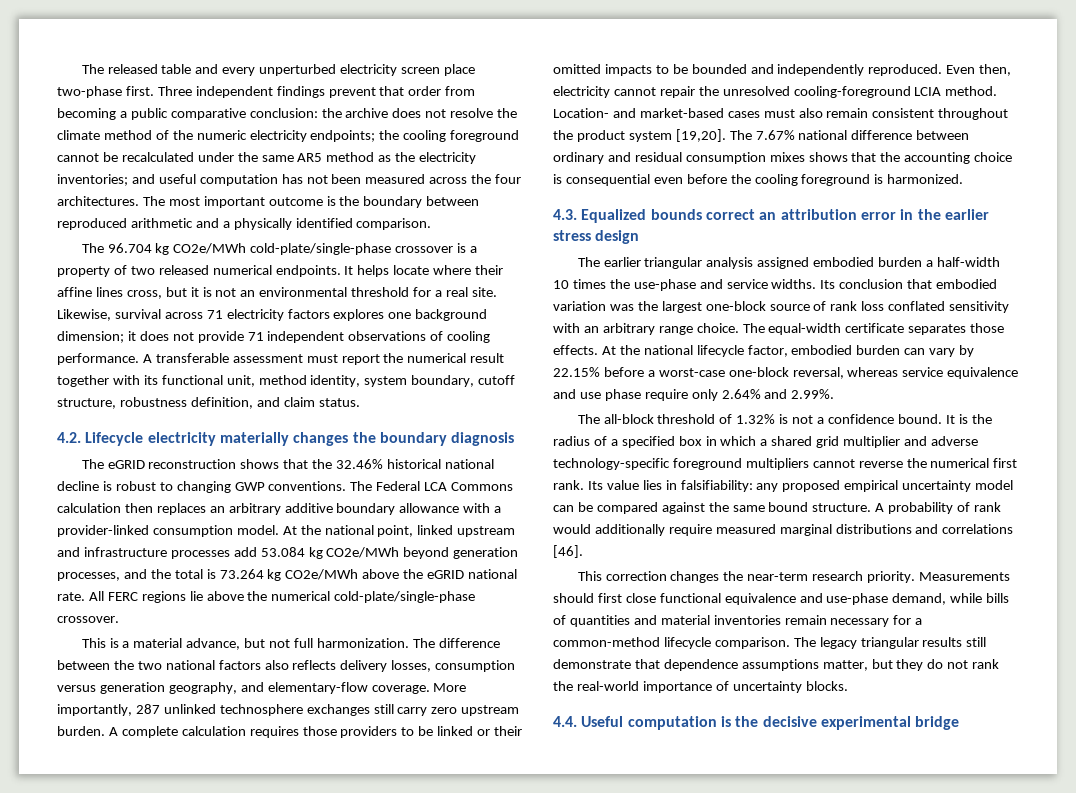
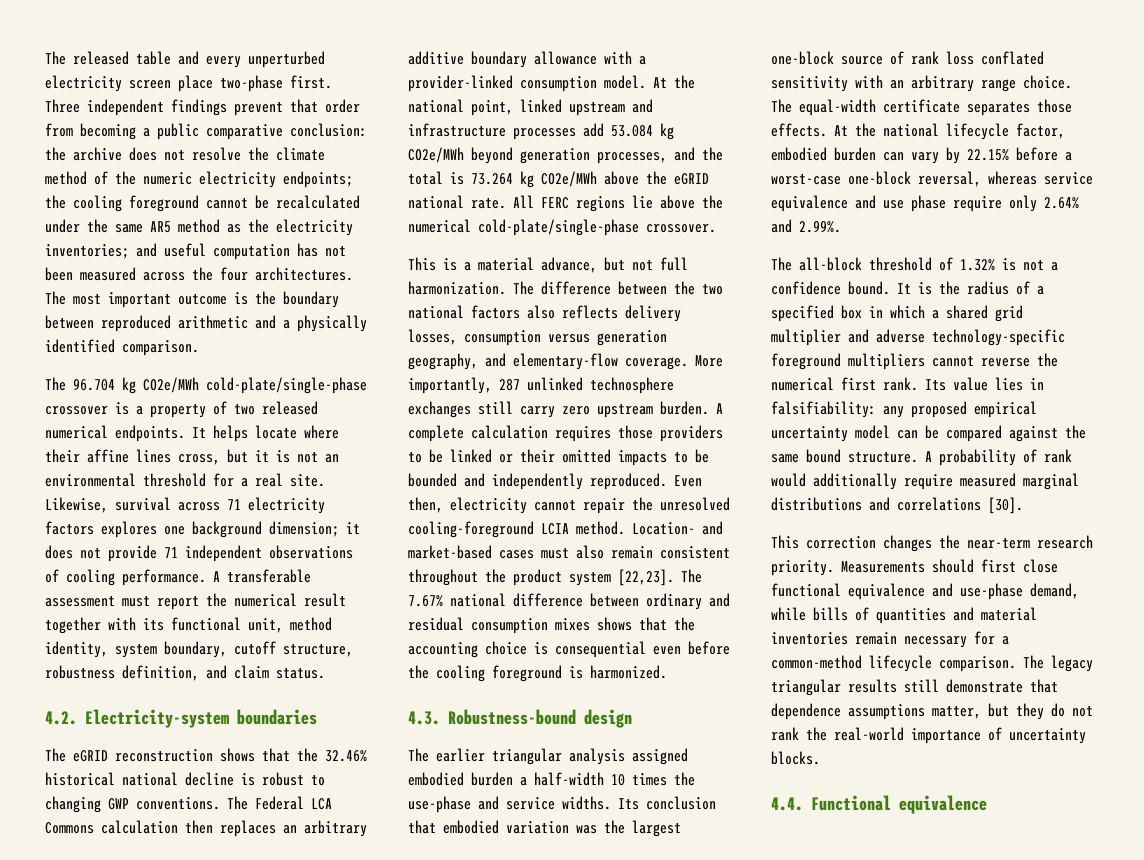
- 4.2. Lifecycle electricity materially changes the boundary diagnosis
+ 4.2. Electricity-system boundaries
- Location- and market-based cases must also remain consistent throughout the product system [19,20].
+ Location- and market-based cases must also remain consistent throughout the product system [22,23].
- 4.3. Equalized bounds correct an attribution error in the earlier stress design
+ 4.3. Robustness-bound design
- A probability of rank would additionally require measured marginal distributions and correlations [46].
+ A probability of rank would additionally require measured marginal distributions and correlations [30].
- 4.4. Useful computation is the decisive experimental bridge
+ 4.4. Functional equivalence

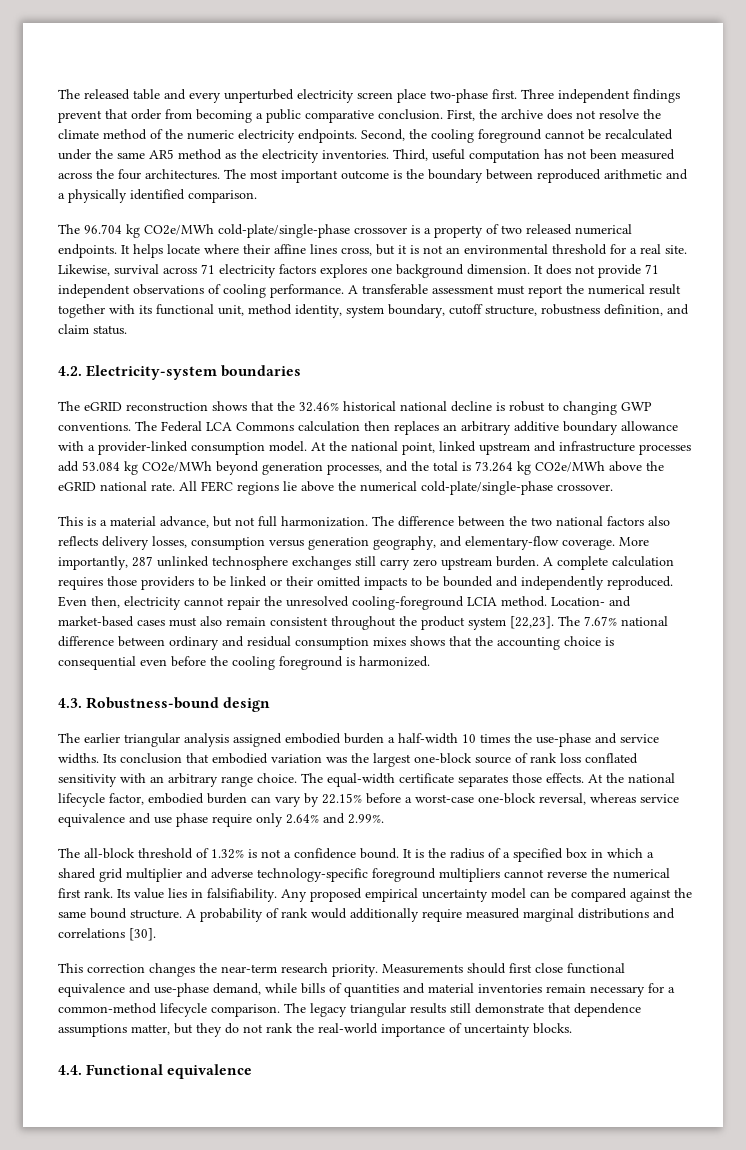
- Three independent findings prevent that order from becoming a public comparative conclusion: the archive does not resolve the climate method of the numeric electricity endpoints; the cooling foreground cannot be recalculated under the same AR5 method as the electricity inventories; and useful computation has not been measured across the four architectures.
+ Three independent findings prevent that order from becoming a public comparative conclusion. First, the archive does not resolve the climate method of the numeric electricity endpoints. Second, the cooling foreground cannot be recalculated under the same AR5 method as the electricity inventories. Third, useful computation has not been measured across the four architectures.
- Likewise, survival across 71 electricity factors explores one background dimension; it does not provide 71 independent observations of cooling performance.
+ Likewise, survival across 71 electricity factors explores one background dimension. It does not provide 71 independent observations of cooling performance.
- Its value lies in falsifiability: any proposed empirical uncertainty model can be compared against the same bound structure.
+ Its value lies in falsifiability. Any proposed empirical uncertainty model can be compared against the same bound structure.

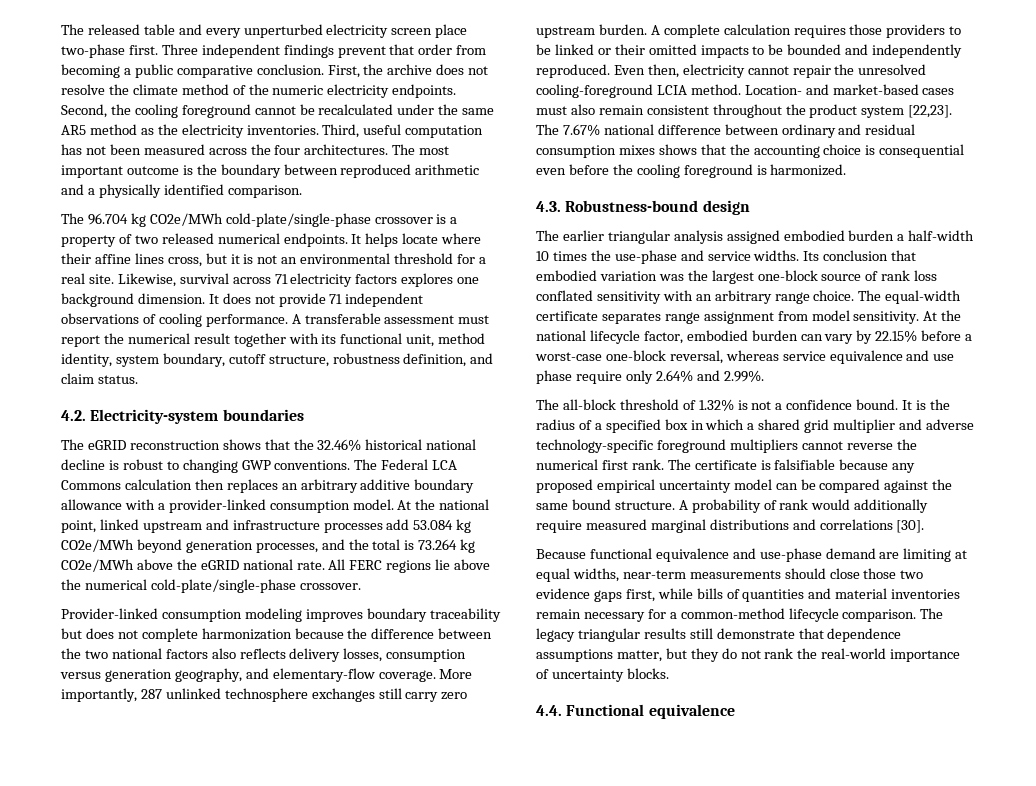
- This is a material advance, but not full harmonization. The difference between the two national factors also reflects delivery losses, consumption versus generation geography, and elementary-flow coverage.
+ Provider-linked consumption modeling improves boundary traceability but does not complete harmonization because the difference between the two national factors also reflects delivery losses, consumption versus generation geography, and elementary-flow coverage.
- The equal-width certificate separates those effects.
+ The equal-width certificate separates range assignment from model sensitivity.
- Its value lies in falsifiability. Any proposed empirical uncertainty model can be compared against the same bound structure.
+ The certificate is falsifiable because any proposed empirical uncertainty model can be compared against the same bound structure.
- This correction changes the near-term research priority. Measurements should first close functional equivalence and use-phase demand, while bills of quantities and material inventories remain necessary for a common-method lifecycle comparison.
+ Because functional equivalence and use-phase demand are limiting at equal widths, near-term measurements should close those two evidence gaps first, while bills of quantities and material inventories remain necessary for a common-method lifecycle comparison.

